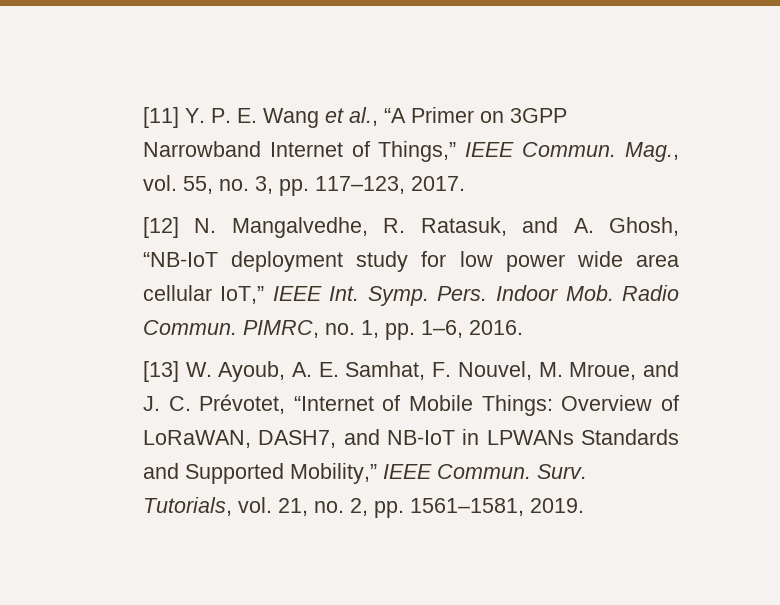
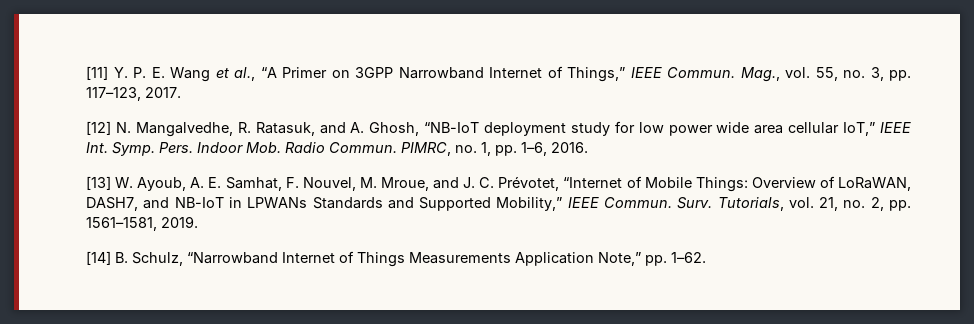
+ [14] B. Schulz, “Narrowband Internet of Things Measurements Application Note,” pp. 1–62.

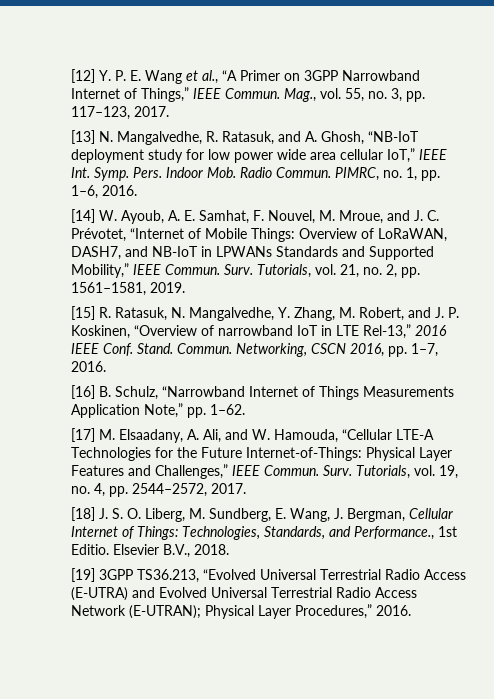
- [11] Y. P. E. Wang et al., “A Primer on 3GPP Narrowband Internet of Things,” IEEE Commun.
+ [12] Y. P. E. Wang et al., “A Primer on 3GPP Narrowband Internet of Things,” IEEE Commun.
- [12] N. Mangalvedhe, R. Ratasuk, and A. Ghosh, “NB-IoT deployment study for low power wide area cellular IoT,” IEEE Int. Symp.
+ [13] N. Mangalvedhe, R. Ratasuk, and A. Ghosh, “NB-IoT deployment study for low power wide area cellular IoT,” IEEE Int. Symp.
- [13] W. Ayoub, A. E. Samhat, F. Nouvel, M. Mroue, and J. C. Prévotet, “Internet of Mobile Things: Overview of LoRaWAN, DASH7, and NB-IoT in LPWANs Standards and Supported Mobility,” IEEE Commun.
+ [14] W. Ayoub, A. E. Samhat, F. Nouvel, M. Mroue, and J. C. Prévotet, “Internet of Mobile Things: Overview of LoRaWAN, DASH7, and NB-IoT in LPWANs Standards and Supported Mobility,” IEEE Commun.
- [14] B. Schulz, “Narrowband Internet of Things Measurements Application Note,” pp. 1–62.
+ [15] R. Ratasuk, N. Mangalvedhe, Y. Zhang, M. Robert, and J. P. Koskinen, “Overview of narrowband IoT in LTE Rel-13,” 2016 IEEE Conf. Stand. Commun. Networking, CSCN 2016, pp. 1–7, 2016.
+ [16] B. Schulz, “Narrowband Internet of Things Measurements Application Note,” pp. 1–62.
+ [17] M. Elsaadany, A. Ali, and W. Hamouda, “Cellular LTE-A Technologies for the Future Internet-of-Things: Physical Layer Features and Challenges,” IEEE Commun. Surv. Tutorials, vol. 19, no. 4, pp. 2544–2572, 2017.
+ [18] J. S. O. Liberg, M. Sundberg, E. Wang, J. Bergman, Cellular Internet of Things: Technologies, Standards, and Performance., 1st Editio. Elsevier B.V., 2018.
+ [19] 3GPP TS36.213, “Evolved Universal Terrestrial Radio Access (E-UTRA) and Evolved Universal Terrestrial Radio Access Network (E-UTRAN); Physical Layer Procedures,” 2016.

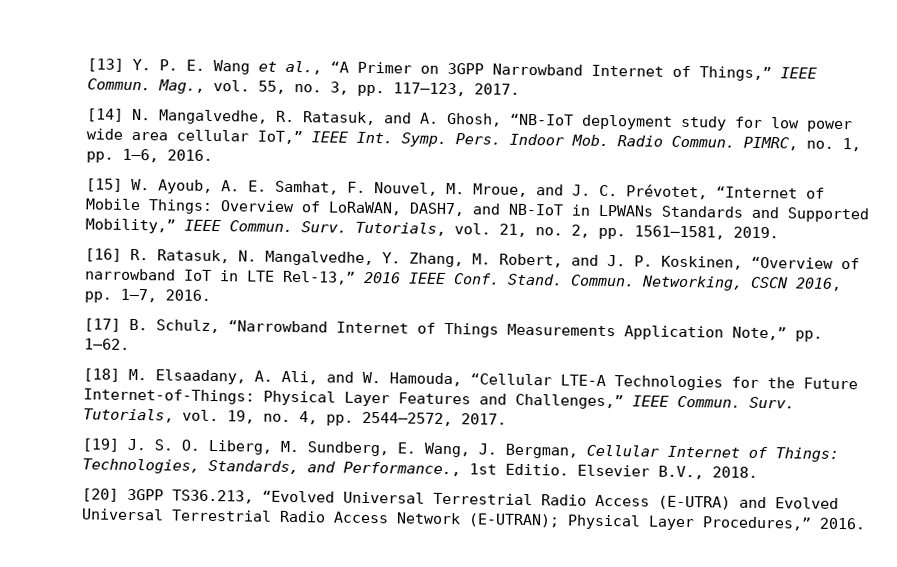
- [12] Y. P. E. Wang et al., “A Primer on 3GPP Narrowband Internet of Things,” IEEE Commun.
+ [13] Y. P. E. Wang et al., “A Primer on 3GPP Narrowband Internet of Things,” IEEE Commun.
- [13] N. Mangalvedhe, R. Ratasuk, and A. Ghosh, “NB-IoT deployment study for low power wide area cellular IoT,” IEEE Int. Symp.
+ [14] N. Mangalvedhe, R. Ratasuk, and A. Ghosh, “NB-IoT deployment study for low power wide area cellular IoT,” IEEE Int. Symp.
- [14] W. Ayoub, A. E. Samhat, F. Nouvel, M. Mroue, and J. C. Prévotet, “Internet of Mobile Things: Overview of LoRaWAN, DASH7, and NB-IoT in LPWANs Standards and Supported Mobility,” IEEE Commun.
+ [15] W. Ayoub, A. E. Samhat, F. Nouvel, M. Mroue, and J. C. Prévotet, “Internet of Mobile Things: Overview of LoRaWAN, DASH7, and NB-IoT in LPWANs Standards and Supported Mobility,” IEEE Commun.
- [15] R. Ratasuk, N. Mangalvedhe, Y. Zhang, M. Robert, and J. P. Koskinen, “Overview of narrowband IoT in LTE Rel-13,” 2016 IEEE Conf.
+ [16] R. Ratasuk, N. Mangalvedhe, Y. Zhang, M. Robert, and J. P. Koskinen, “Overview of narrowband IoT in LTE Rel-13,” 2016 IEEE Conf.
- [16] B. Schulz, “Narrowband Internet of Things Measurements Application Note,” pp. 1–62.
+ [17] B. Schulz, “Narrowband Internet of Things Measurements Application Note,” pp. 1–62.
- [17] M. Elsaadany, A. Ali, and W. Hamouda, “Cellular LTE-A Technologies for the Future Internet-of-Things: Physical Layer Features and Challenges,” IEEE Commun.
+ [18] M. Elsaadany, A. Ali, and W. Hamouda, “Cellular LTE-A Technologies for the Future Internet-of-Things: Physical Layer Features and Challenges,” IEEE Commun.
- [18] J. S. O. Liberg, M. Sundberg, E. Wang, J. Bergman, Cellular Internet of Things: Technologies, Standards, and Performance., 1st Editio.
+ [19] J. S. O. Liberg, M. Sundberg, E. Wang, J. Bergman, Cellular Internet of Things: Technologies, Standards, and Performance., 1st Editio.
- [19] 3GPP TS36.213, “Evolved Universal Terrestrial Radio Access (E-UTRA) and Evolved Universal Terrestrial Radio Access Network (E-UTRAN); Physical Layer Procedures,” 2016.
+ [20] 3GPP TS36.213, “Evolved Universal Terrestrial Radio Access (E-UTRA) and Evolved Universal Terrestrial Radio Access Network (E-UTRAN); Physical Layer Procedures,” 2016.

